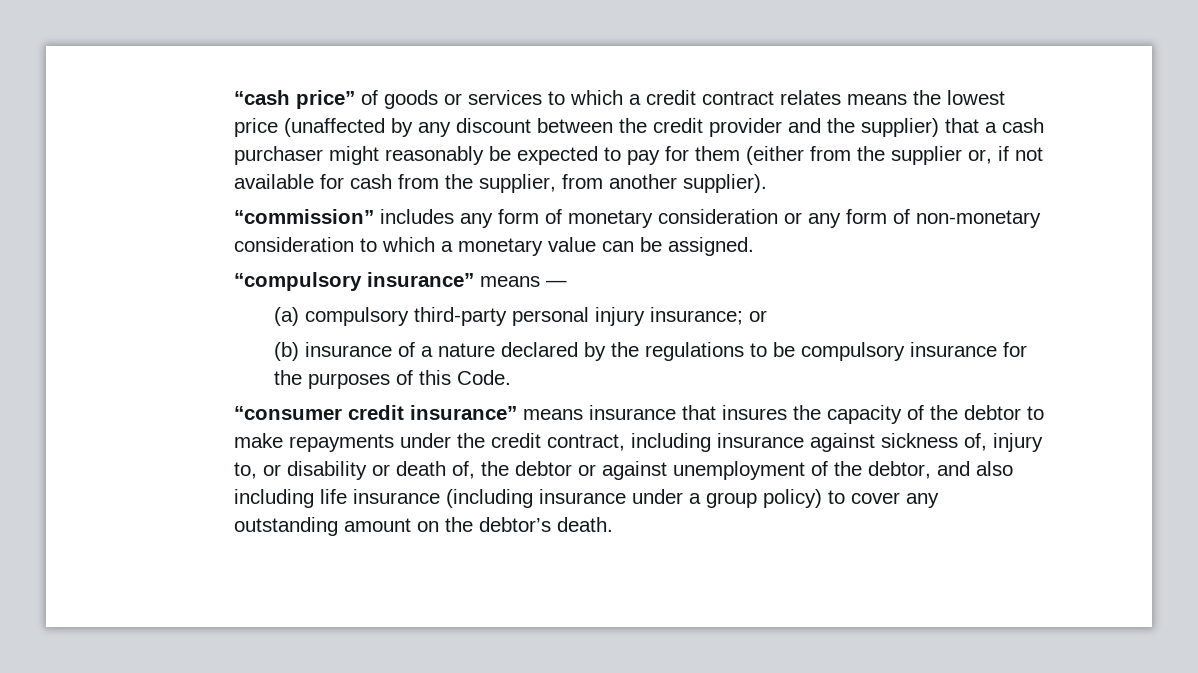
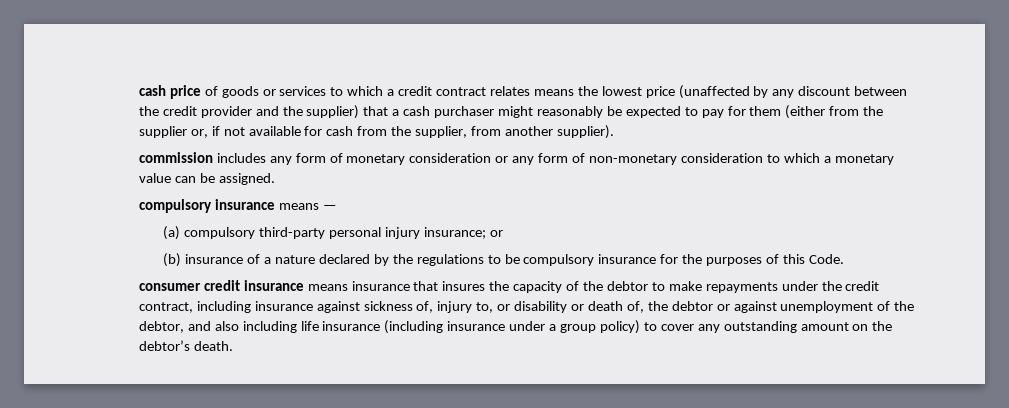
- “cash price” of goods or services to which a credit contract relates means the lowest price (unaffected by any discount between the credit provider and the supplier) that a cash purchaser might reasonably be expected to pay for them (either from the supplier or, if not available for cash from the supplier, from another supplier).
+ cash price of goods or services to which a credit contract relates means the lowest price (unaffected by any discount between the credit provider and the supplier) that a cash purchaser might reasonably be expected to pay for them (either from the supplier or, if not available for cash from the supplier, from another supplier).
- “commission” includes any form of monetary consideration or any form of non-monetary consideration to which a monetary value can be assigned.
+ commission includes any form of monetary consideration or any form of non-monetary consideration to which a monetary value can be assigned.
- “compulsory insurance” means —
+ compulsory insurance means —
- “consumer credit insurance” means insurance that insures the capacity of the debtor to make repayments under the credit contract, including insurance against sickness of, injury to, or disability or death of, the debtor or against unemployment of the debtor, and also including life insurance (including insurance under a group policy) to cover any outstanding amount on the debtor’s death.
+ consumer credit insurance means insurance that insures the capacity of the debtor to make repayments under the credit contract, including insurance against sickness of, injury to, or disability or death of, the debtor or against unemployment of the debtor, and also including life insurance (including insurance under a group policy) to cover any outstanding amount on the debtor’s death.

